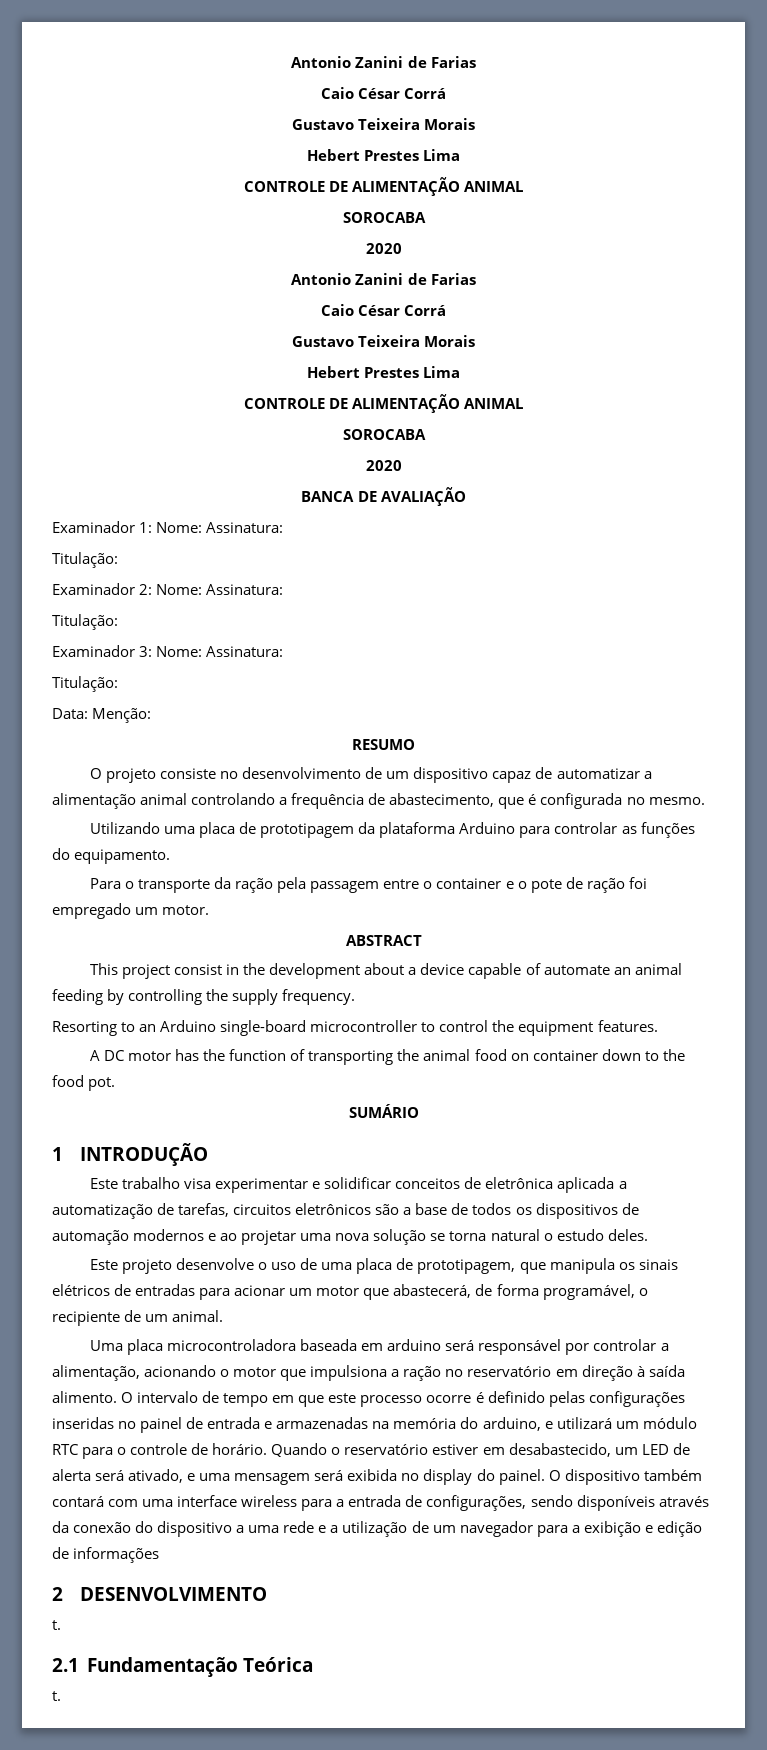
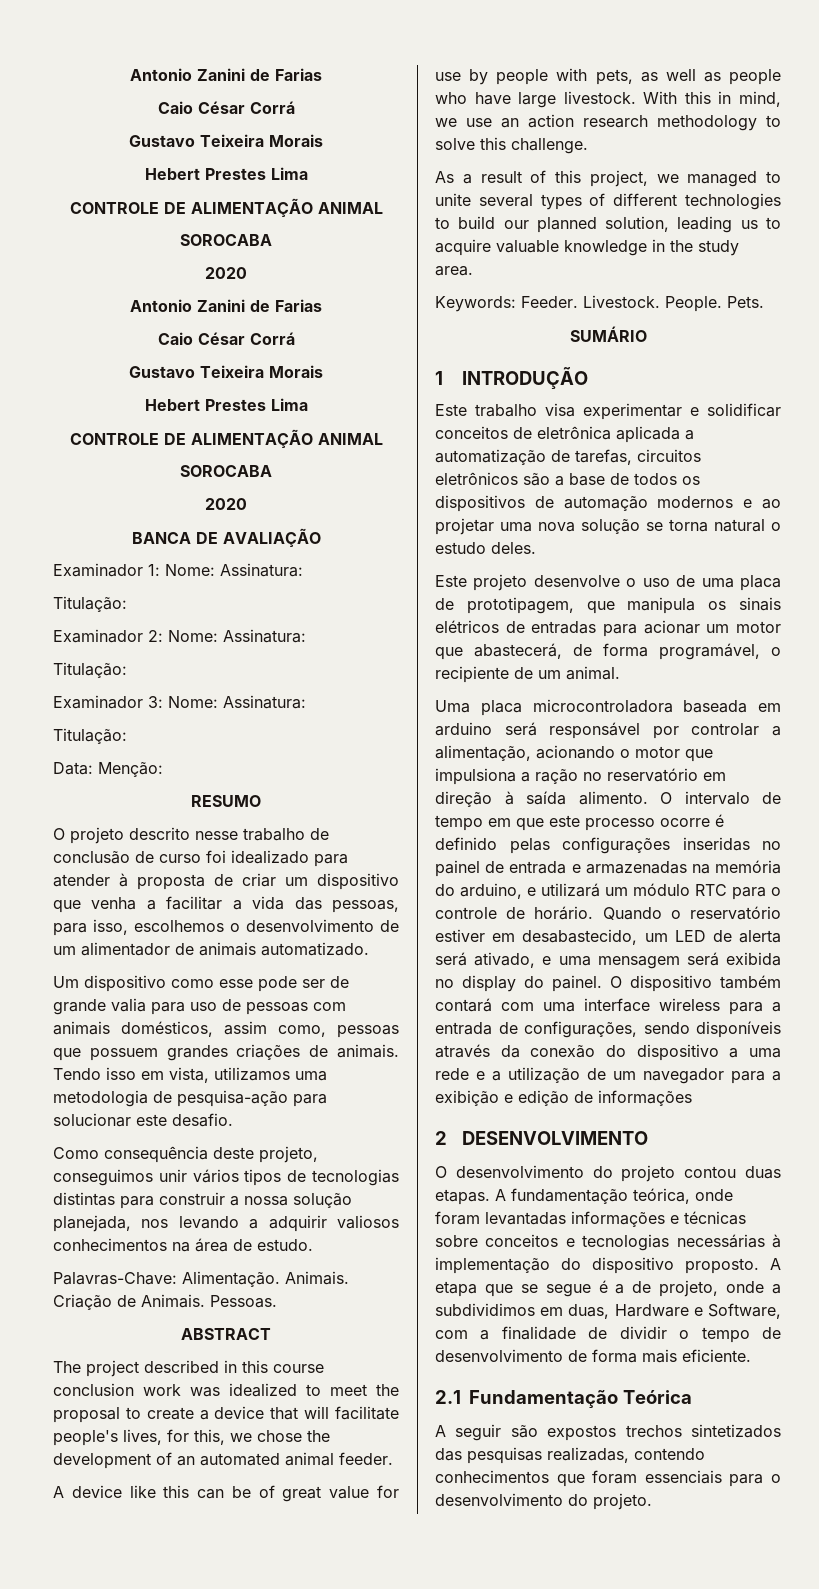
- O projeto consiste no desenvolvimento de um dispositivo capaz de automatizar a alimentação animal controlando a frequência de abastecimento, que é configurada no mesmo.
- Utilizando uma placa de prototipagem da plataforma Arduino para controlar as funções do equipamento.
- Para o transporte da ração pela passagem entre o container e o pote de ração foi empregado um motor.
+ O projeto descrito nesse trabalho de conclusão de curso foi idealizado para atender à proposta de criar um dispositivo que venha a facilitar a vida das pessoas, para isso, escolhemos o desenvolvimento de um alimentador de animais automatizado.
+ Um dispositivo como esse pode ser de grande valia para uso de pessoas com animais domésticos, assim como, pessoas que possuem grandes criações de animais. Tendo isso em vista, utilizamos uma metodologia de pesquisa-ação para solucionar este desafio.
+ Como consequência deste projeto, conseguimos unir vários tipos de tecnologias distintas para construir a nossa solução planejada, nos levando a adquirir valiosos conhecimentos na área de estudo.
+ Palavras-Chave: Alimentação. Animais. Criação de Animais. Pessoas.
  ABSTRACT
- This project consist in the development about a device capable of automate an animal feeding by controlling the supply frequency.
- Resorting to an Arduino single-board microcontroller to control the equipment features.
- A DC motor has the function of transporting the animal food on container down to the food pot.
+ The project described in this course conclusion work was idealized to meet the proposal to create a device that will facilitate people's lives, for this, we chose the development of an automated animal feeder.
+ A device like this can be of great value for use by people with pets, as well as people who have large livestock. With this in mind, we use an action research methodology to solve this challenge.
+ As a result of this project, we managed to unite several types of different technologies to build our planned solution, leading us to acquire valuable knowledge in the study area.
+ Keywords: Feeder. Livestock. People. Pets.
  2 DESENVOLVIMENTO
- t.
+ O desenvolvimento do projeto contou duas etapas. A fundamentação teórica, onde foram levantadas informações e técnicas sobre conceitos e tecnologias necessárias à implementação do dispositivo proposto. A etapa que se segue é a de projeto, onde a subdividimos em duas, Hardware e Software, com a finalidade de dividir o tempo de desenvolvimento de forma mais eficiente.
  2.1 Fundamentação Teórica
- t.
+ A seguir são expostos trechos sintetizados das pesquisas realizadas, contendo conhecimentos que foram essenciais para o desenvolvimento do projeto.

